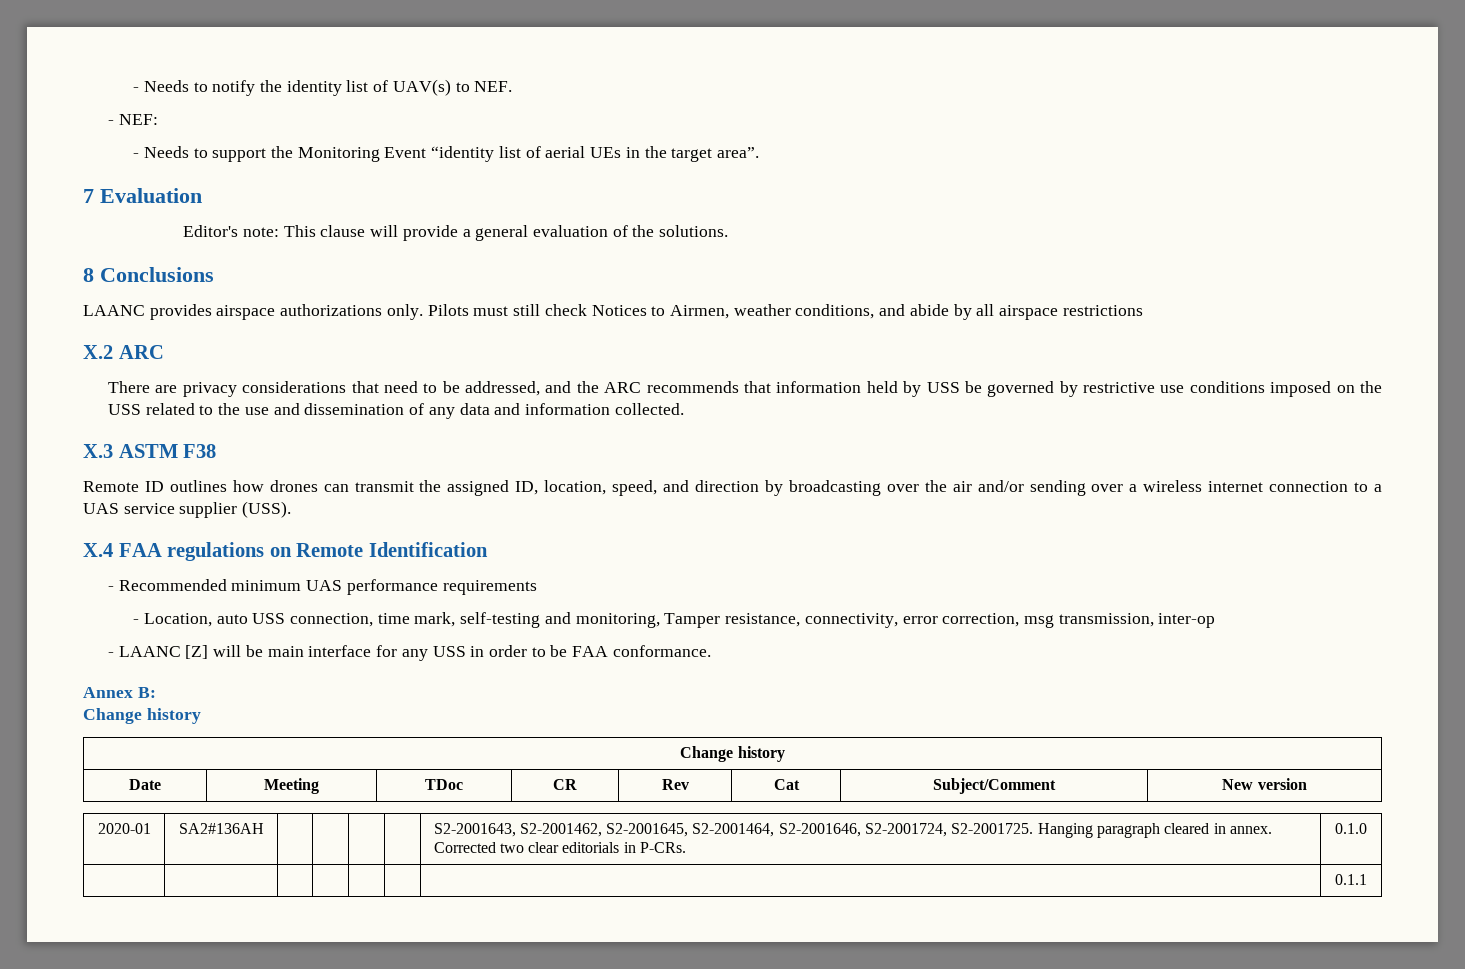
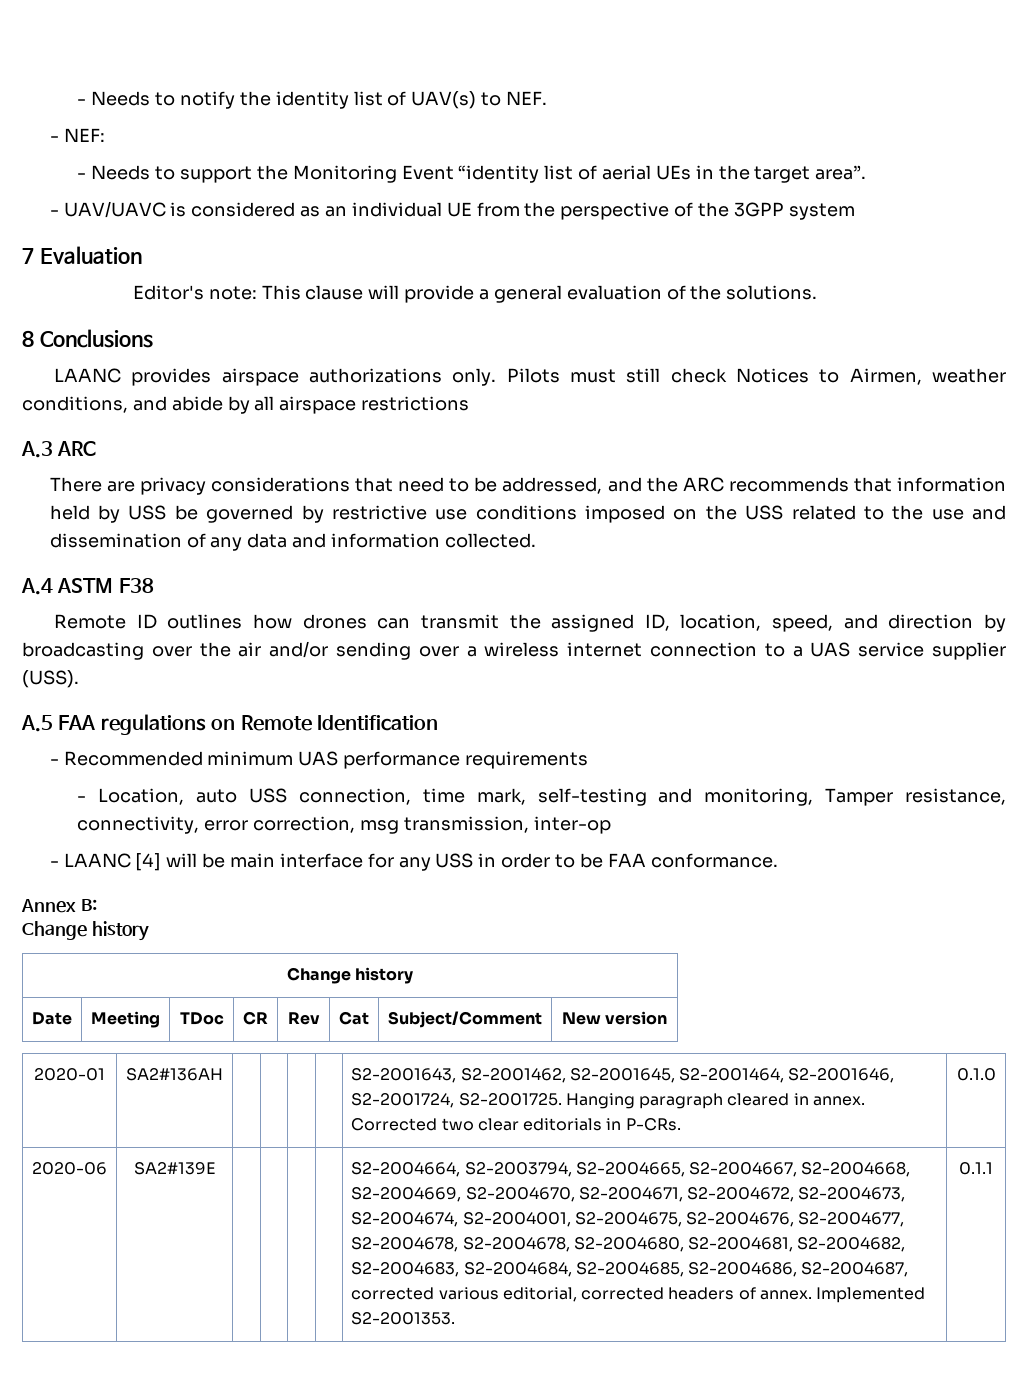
+ - UAV/UAVC is considered as an individual UE from the perspective of the 3GPP system
- X.2 ARC
+ A.3 ARC
- X.3 ASTM F38
+ A.4 ASTM F38
- X.4 FAA regulations on Remote Identification
+ A.5 FAA regulations on Remote Identification
- - LAANC [Z] will be main interface for any USS in order to be FAA conformance.
+ - LAANC [4] will be main interface for any USS in order to be FAA conformance.
- | | | | | | | 0.1.1
+ 2020-06 | SA2#139E | | | | | S2-2004664, S2-2003794, S2-2004665, S2-2004667, S2-2004668, S2-2004669, S2-2004670, S2-2004671, S2-2004672, S2-2004673, S2-2004674, S2-2004001, S2-2004675, S2-2004676, S2-2004677, S2-2004678, S2-2004678, S2-2004680, S2-2004681, S2-2004682, S2-2004683, S2-2004684, S2-2004685, S2-2004686, S2-2004687, corrected various editorial, corrected headers of annex. Implemented S2-2001353. | 0.1.1

